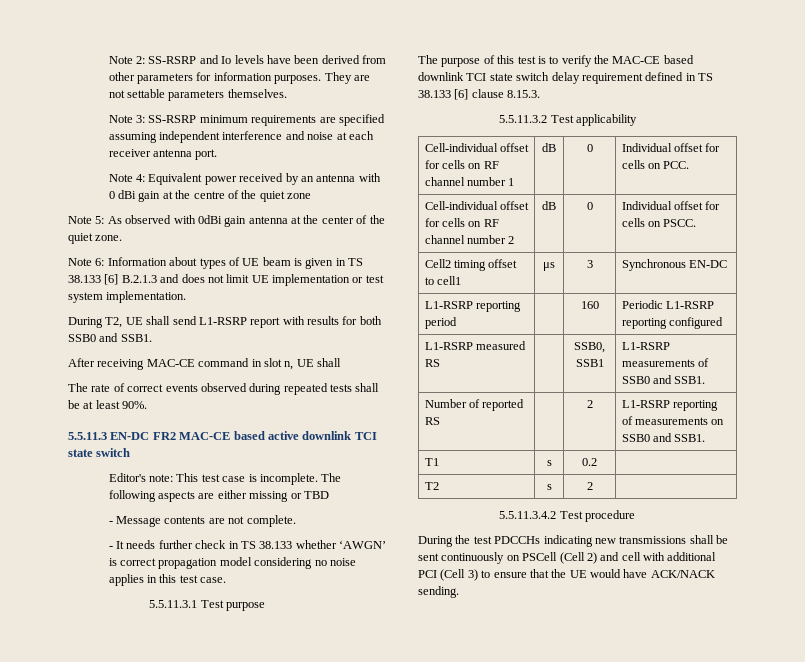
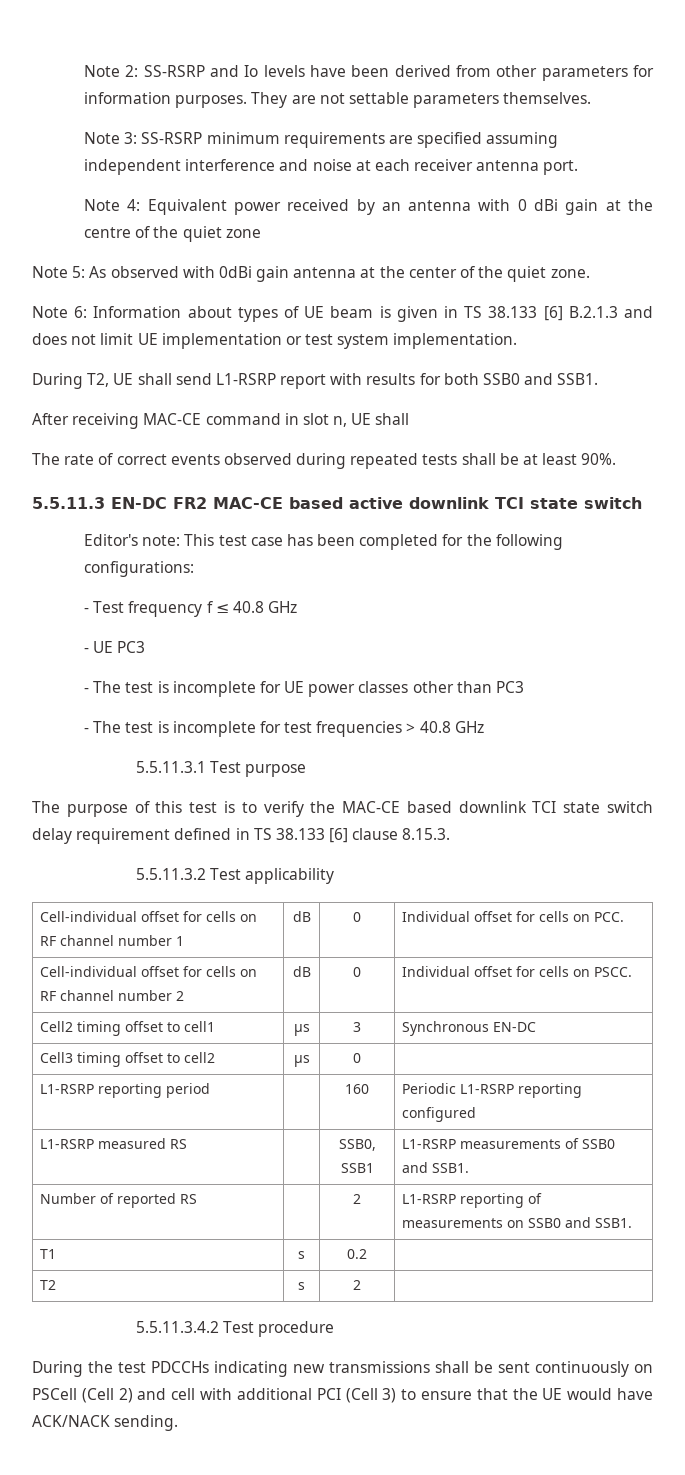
- Editor's note: This test case is incomplete. The following aspects are either missing or TBD
- - Message contents are not complete.
- - It needs further check in TS 38.133 whether ‘AWGN’ is correct propagation model considering no noise applies in this test case.
+ Editor's note: This test case has been completed for the following configurations:
+ - Test frequency f ≤ 40.8 GHz
+ - UE PC3
+ - The test is incomplete for UE power classes other than PC3
+ - The test is incomplete for test frequencies > 40.8 GHz
+ Cell3 timing offset to cell2 | μs | 0 |

